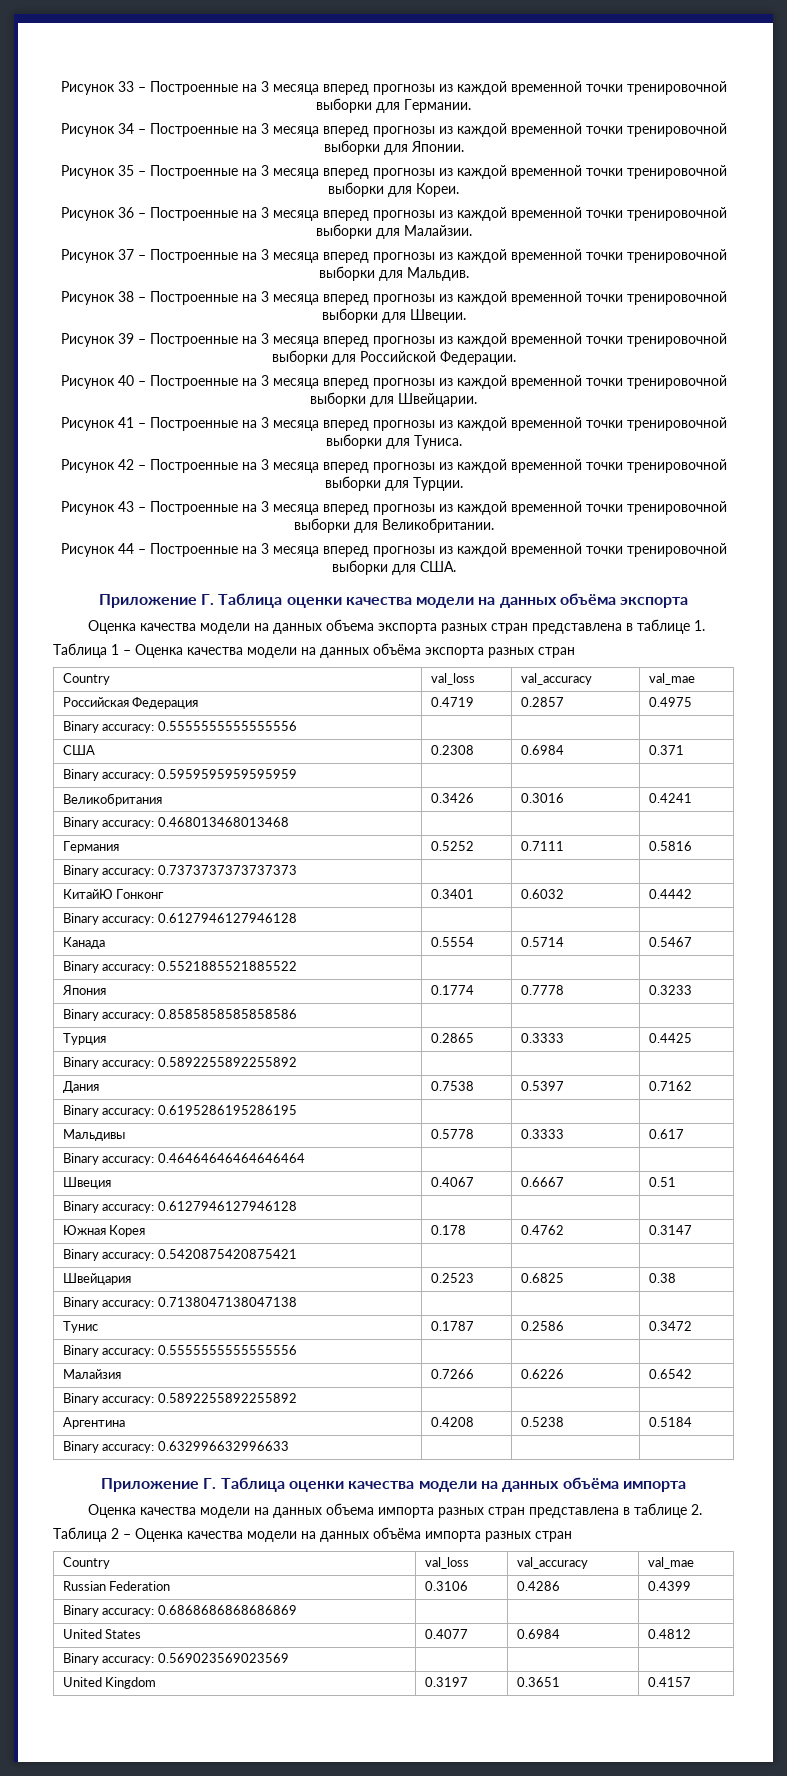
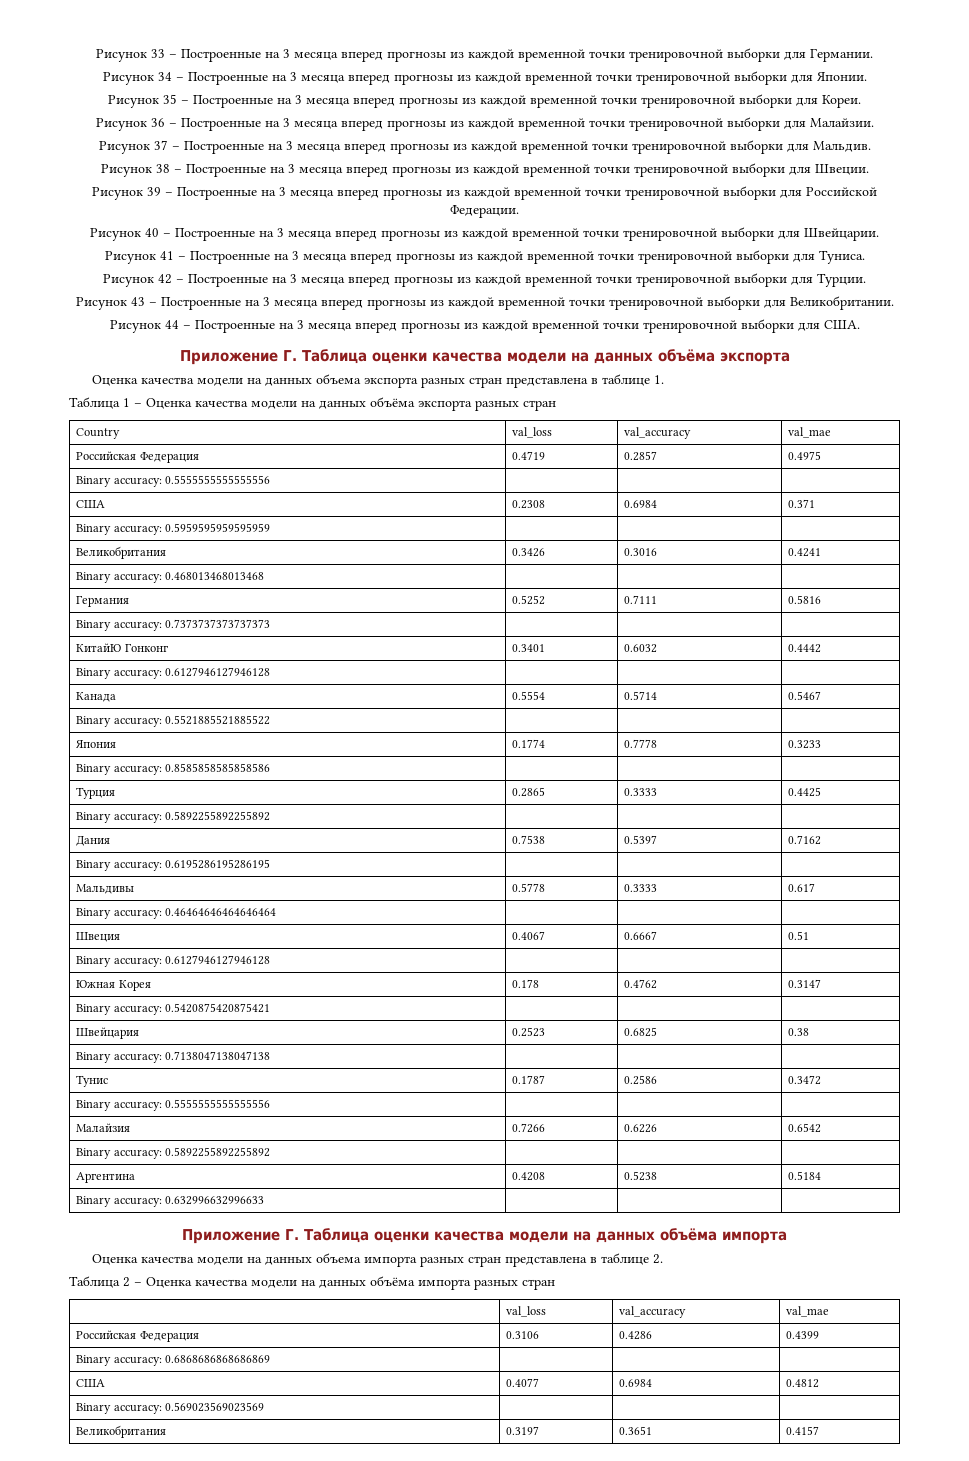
  Таблица 2 – Оценка качества модели на данных объёма импорта разных стран
- Country | val_loss | val_accuracy | val_mae
- Russian Federation | 0.3106 | 0.4286 | 0.4399
+ | val_loss | val_accuracy | val_mae
+ Российская Федерация | 0.3106 | 0.4286 | 0.4399
- United States | 0.4077 | 0.6984 | 0.4812
+ США | 0.4077 | 0.6984 | 0.4812
- United Kingdom | 0.3197 | 0.3651 | 0.4157
+ Великобритания | 0.3197 | 0.3651 | 0.4157

